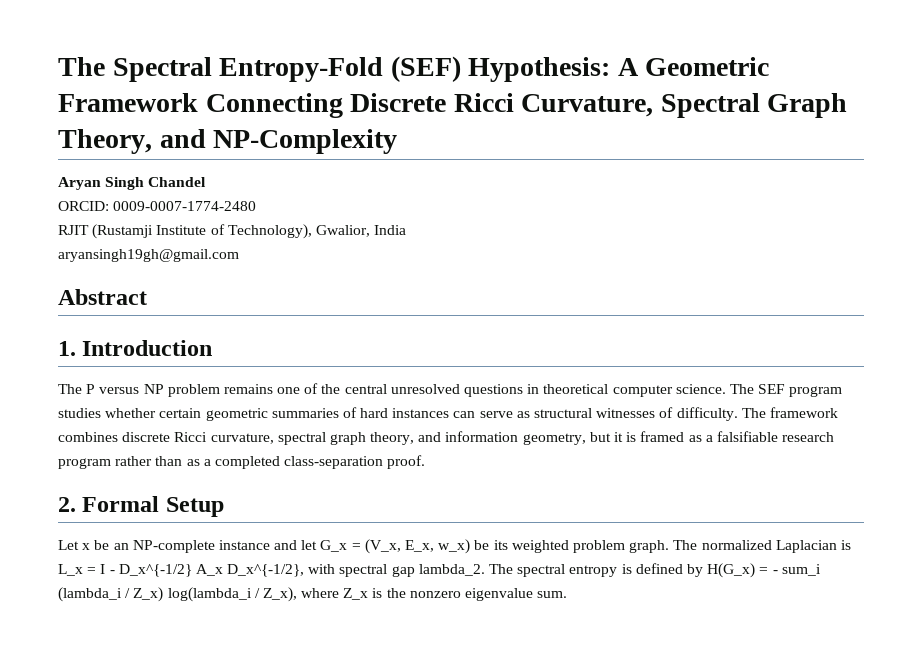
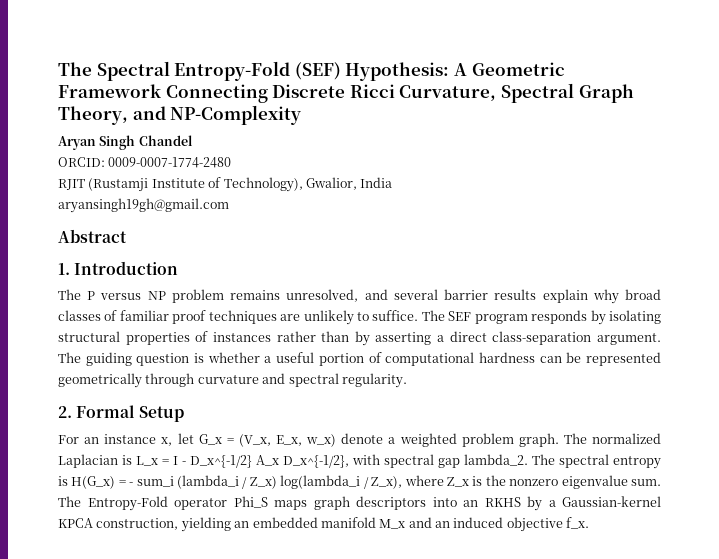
- The P versus NP problem remains one of the central unresolved questions in theoretical computer science. The SEF program studies whether certain geometric summaries of hard instances can serve as structural witnesses of difficulty. The framework combines discrete Ricci curvature, spectral graph theory, and information geometry, but it is framed as a falsifiable research program rather than as a completed class-separation proof.
+ The P versus NP problem remains unresolved, and several barrier results explain why broad classes of familiar proof techniques are unlikely to suffice. The SEF program responds by isolating structural properties of instances rather than by asserting a direct class-separation argument. The guiding question is whether a useful portion of computational hardness can be represented geometrically through curvature and spectral regularity.
  2. Formal Setup
- Let x be an NP-complete instance and let G_x = (V_x, E_x, w_x) be its weighted problem graph.
+ For an instance x, let G_x = (V_x, E_x, w_x) denote a weighted problem graph.
- The spectral entropy is defined by H(G_x) = - sum_i (lambda_i / Z_x) log(lambda_i / Z_x), where Z_x is the nonzero eigenvalue sum.
+ The spectral entropy is H(G_x) = - sum_i (lambda_i / Z_x) log(lambda_i / Z_x), where Z_x is the nonzero eigenvalue sum.
+ The Entropy-Fold operator Phi_S maps graph descriptors into an RKHS by a Gaussian-kernel KPCA construction, yielding an embedded manifold M_x and an induced objective f_x.

